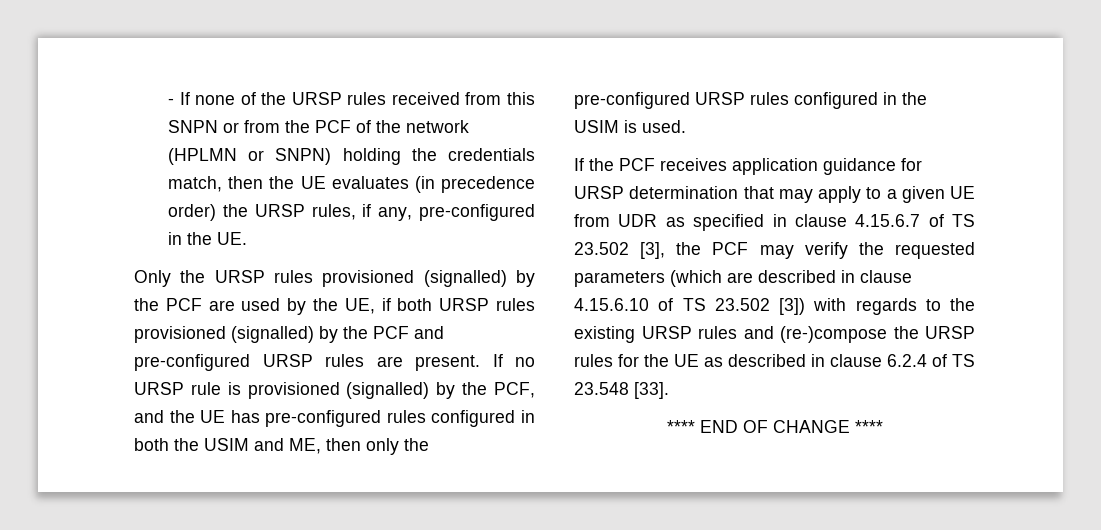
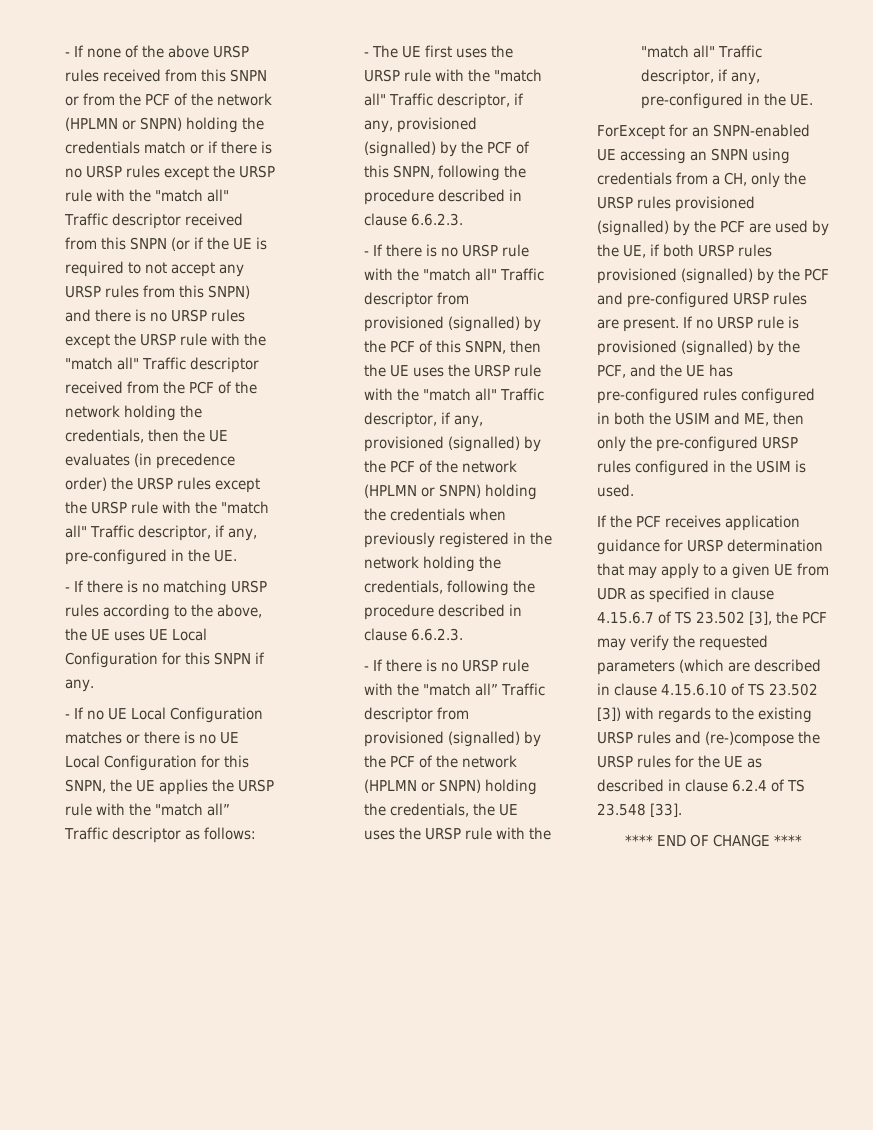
- - If none of the URSP rules received from this SNPN or from the PCF of the network (HPLMN or SNPN) holding the credentials match, then the UE evaluates (in precedence order) the URSP rules, if any, pre-configured in the UE.
- Only the URSP rules provisioned (signalled) by the PCF are used by the UE, if both URSP rules provisioned (signalled) by the PCF and pre-configured URSP rules are present.
+ - If none of the above URSP rules received from this SNPN or from the PCF of the network (HPLMN or SNPN) holding the credentials match or if there is no URSP rules except the URSP rule with the "match all" Traffic descriptor received from this SNPN (or if the UE is required to not accept any URSP rules from this SNPN) and there is no URSP rules except the URSP rule with the "match all" Traffic descriptor received from the PCF of the network holding the credentials, then the UE evaluates (in precedence order) the URSP rules except the URSP rule with the "match all" Traffic descriptor, if any, pre-configured in the UE.
+ - If there is no matching URSP rules according to the above, the UE uses UE Local Configuration for this SNPN if any.
+ - If no UE Local Configuration matches or there is no UE Local Configuration for this SNPN, the UE applies the URSP rule with the "match all” Traffic descriptor as follows:
+ - The UE first uses the URSP rule with the "match all" Traffic descriptor, if any, provisioned (signalled) by the PCF of this SNPN, following the procedure described in clause 6.6.2.3.
+ - If there is no URSP rule with the "match all" Traffic descriptor from provisioned (signalled) by the PCF of this SNPN, then the UE uses the URSP rule with the "match all" Traffic descriptor, if any, provisioned (signalled) by the PCF of the network (HPLMN or SNPN) holding the credentials when previously registered in the network holding the credentials, following the procedure described in clause 6.6.2.3.
+ - If there is no URSP rule with the "match all” Traffic descriptor from provisioned (signalled) by the PCF of the network (HPLMN or SNPN) holding the credentials, the UE uses the URSP rule with the "match all" Traffic descriptor, if any, pre-configured in the UE.
+ ForExcept for an SNPN-enabled UE accessing an SNPN using credentials from a CH, only the URSP rules provisioned (signalled) by the PCF are used by the UE, if both URSP rules provisioned (signalled) by the PCF and pre-configured URSP rules are present.

